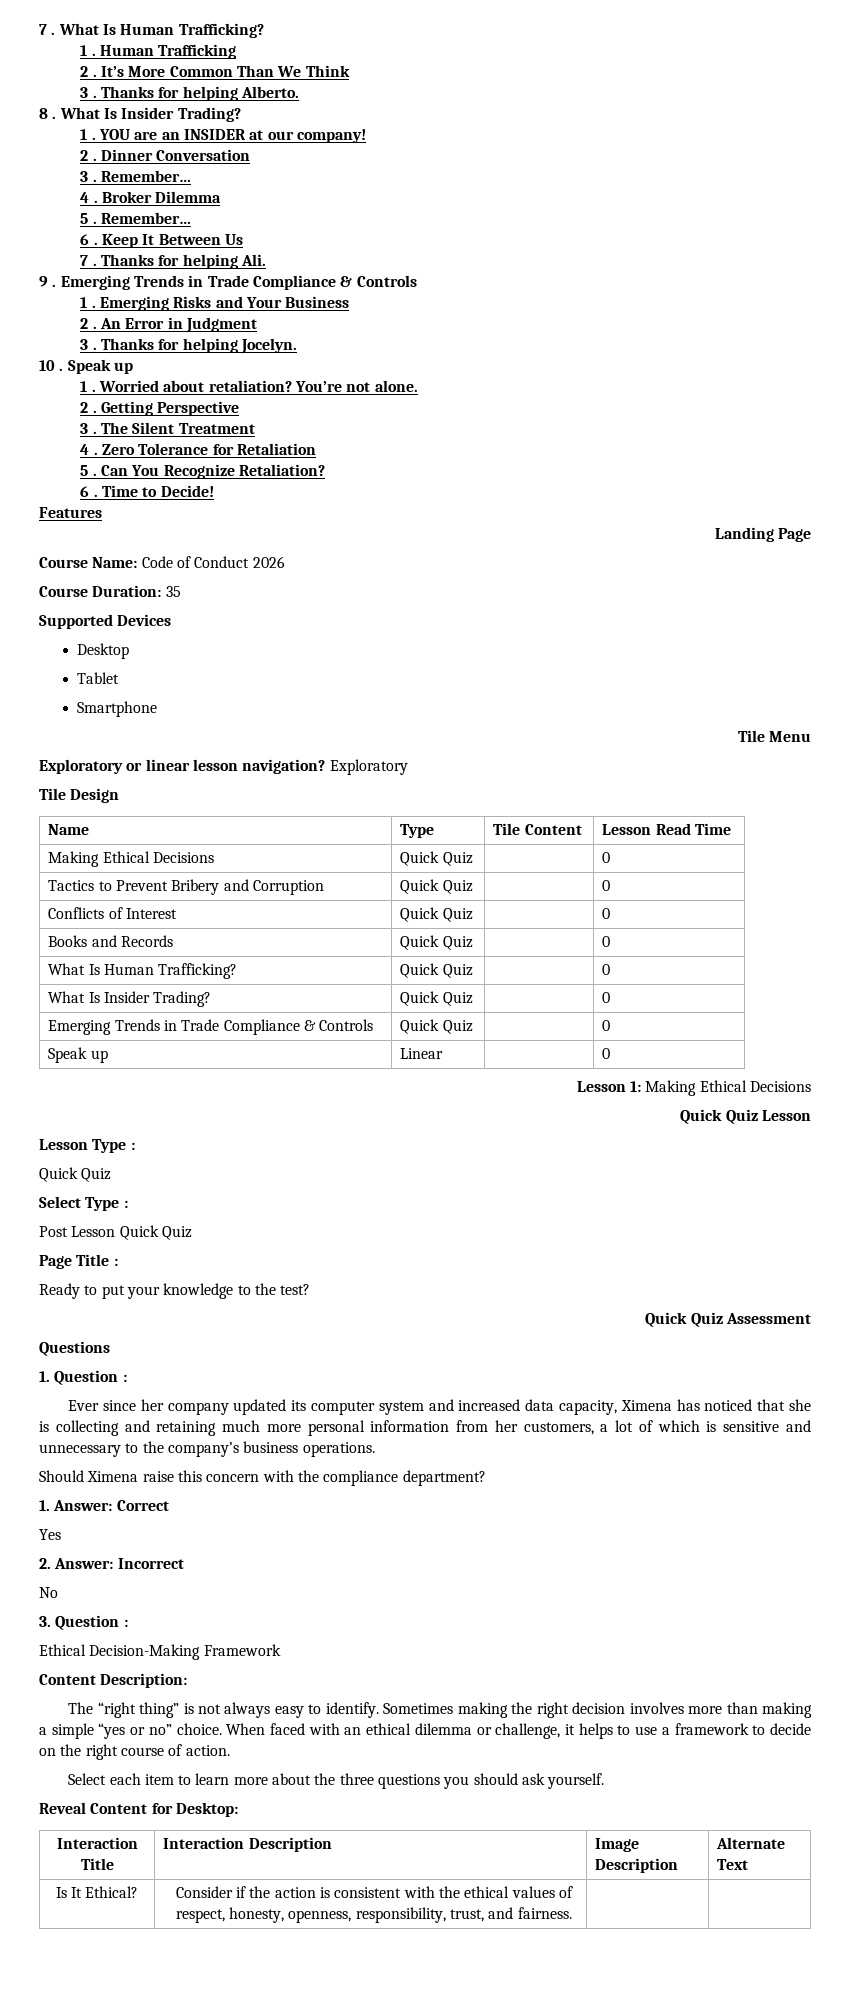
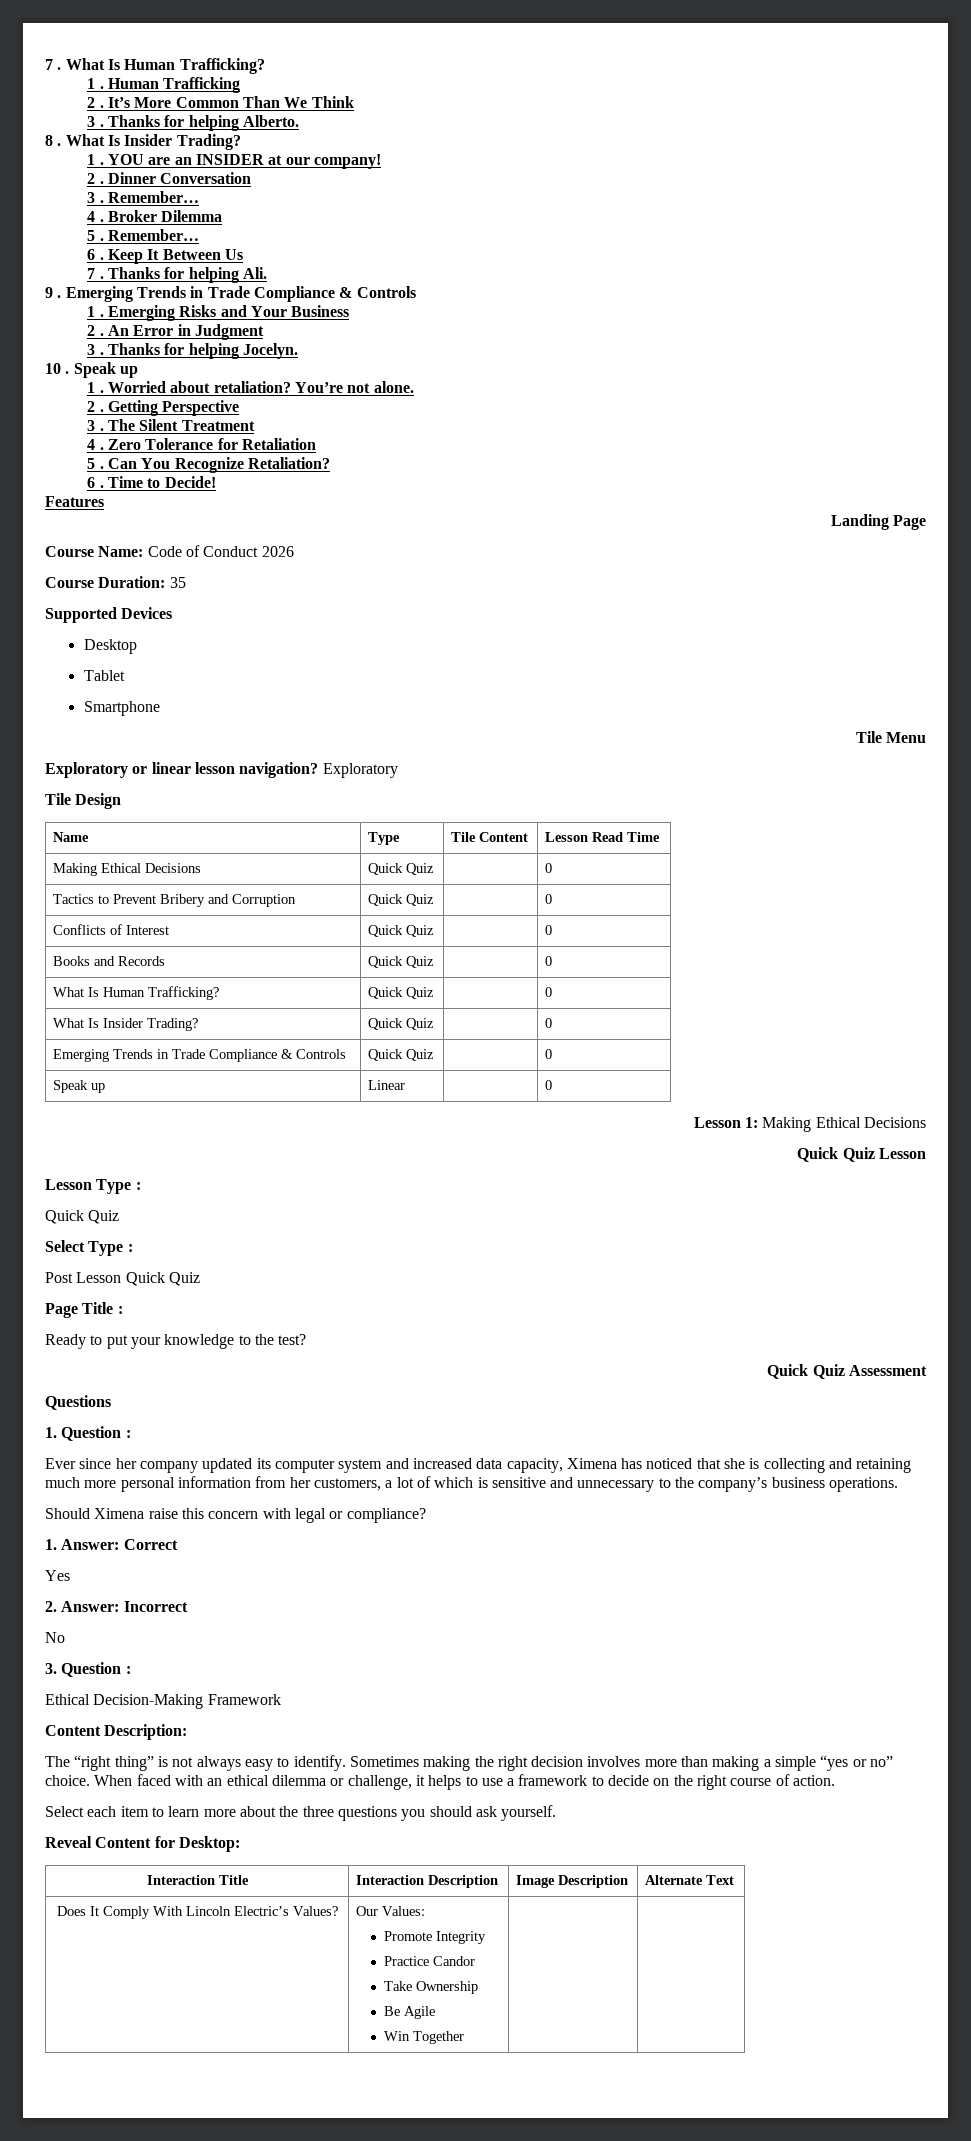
- Should Ximena raise this concern with the compliance department?
+ Should Ximena raise this concern with legal or compliance?
- Is It Ethical? | Consider if the action is consistent with the ethical values of respect, honesty, openness, responsibility, trust, and fairness. | |
+ Does It Comply With Lincoln Electric’s Values? | Our Values:
+ Promote Integrity
+ Practice Candor
+ Take Ownership
+ Be Agile
+ Win Together | |

